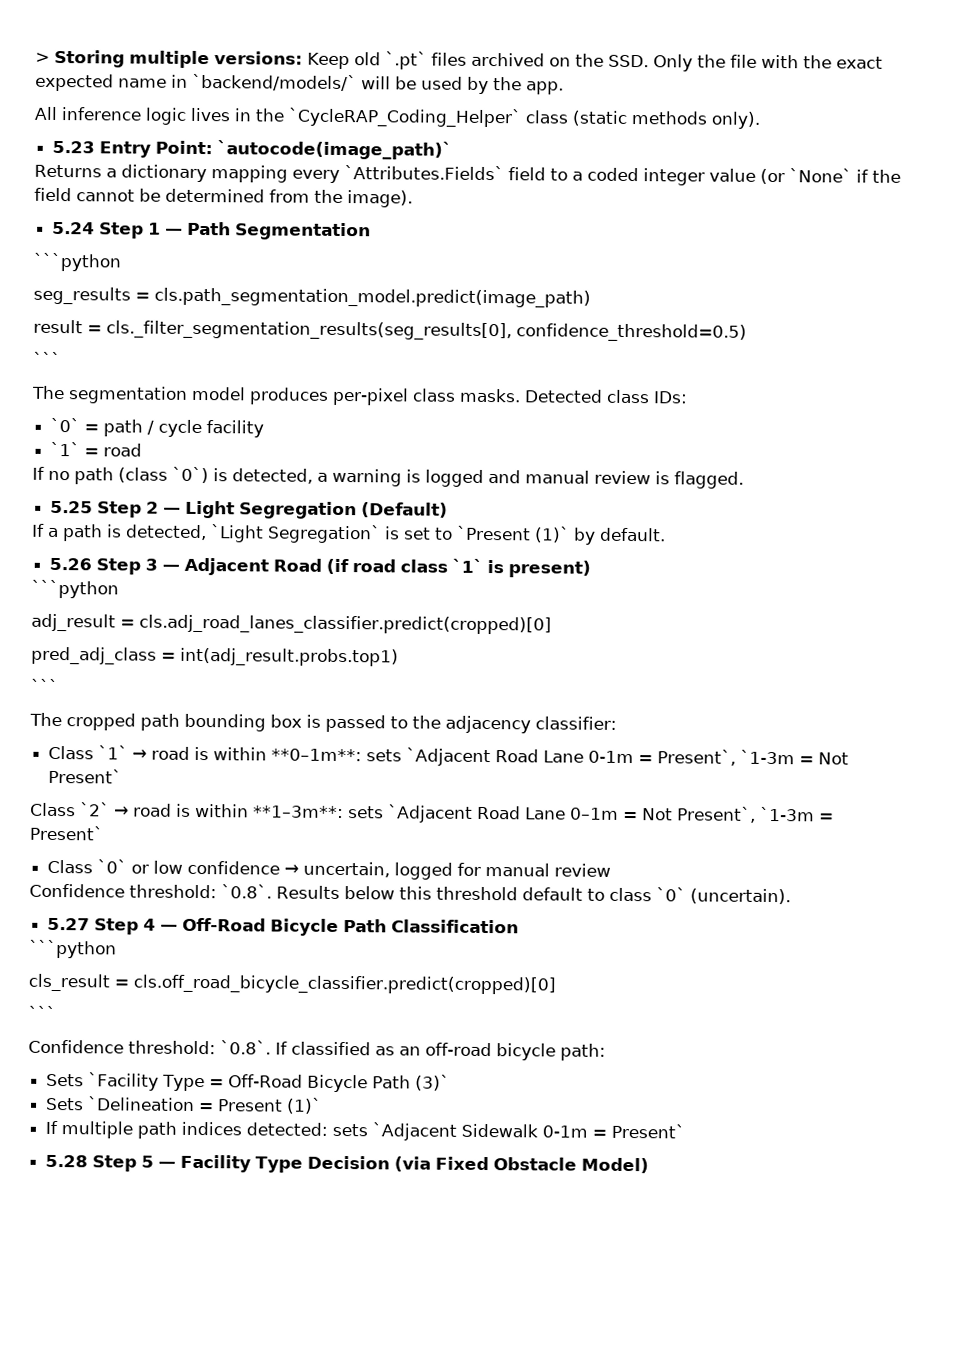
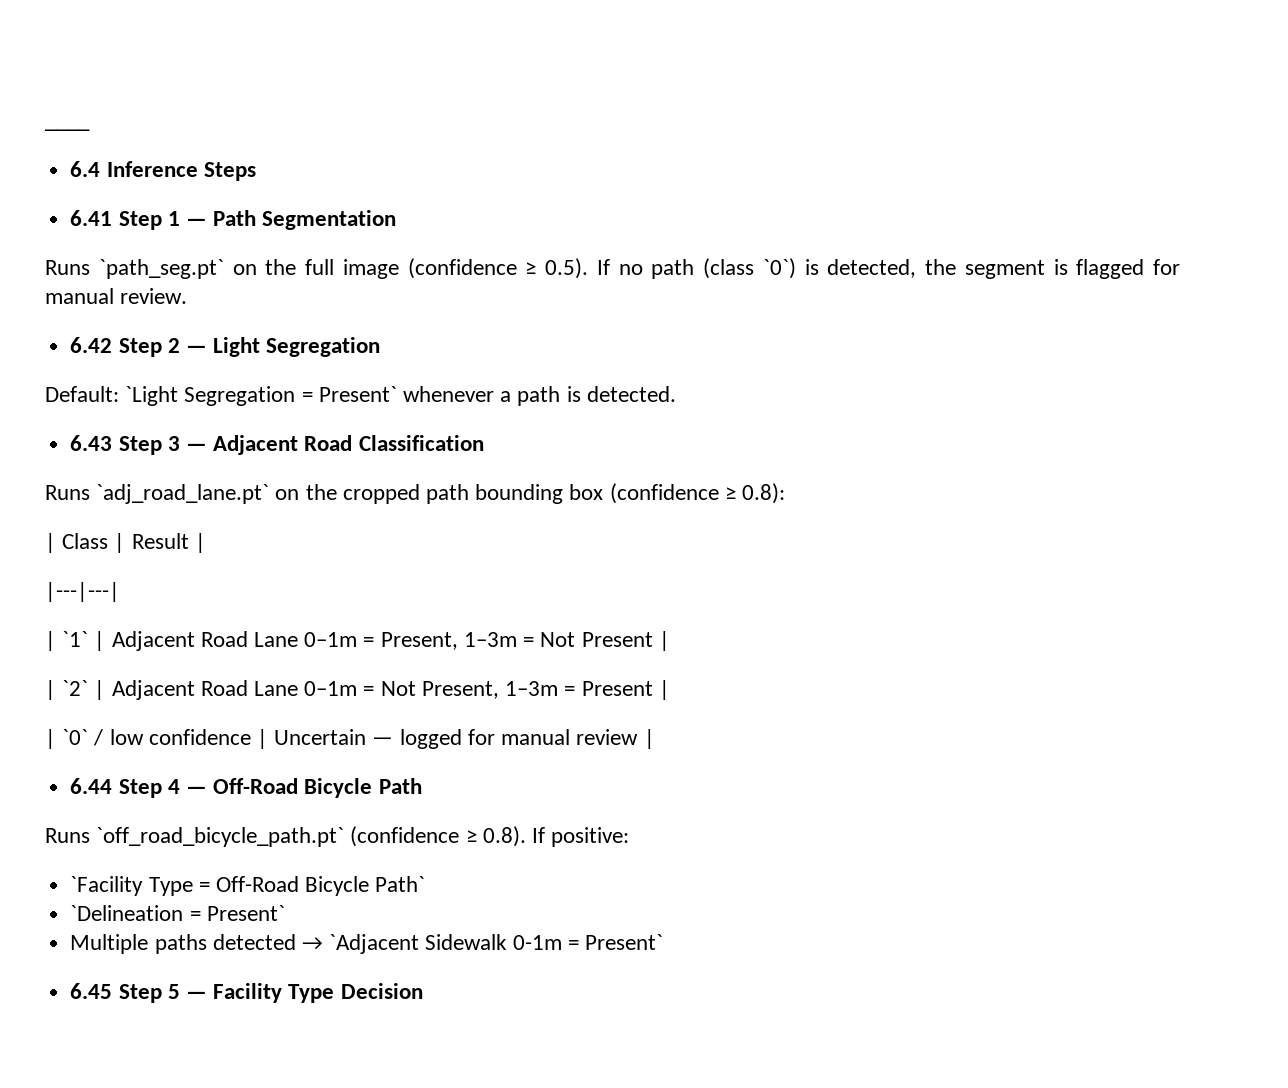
- > Storing multiple versions: Keep old `.pt` files archived on the SSD. Only the file with the exact expected name in `backend/models/` will be used by the app.
- All inference logic lives in the `CycleRAP_Coding_Helper` class (static methods only).
- 5.23 Entry Point: `autocode(image_path)`
- Returns a dictionary mapping every `Attributes.Fields` field to a coded integer value (or `None` if the field cannot be determined from the image).
- 5.24 Step 1 — Path Segmentation
- ```python
- seg_results = cls.path_segmentation_model.predict(image_path)
- result = cls._filter_segmentation_results(seg_results[0], confidence_threshold=0.5)
- ```
- The segmentation model produces per-pixel class masks. Detected class IDs:
- `0` = path / cycle facility
- `1` = road
- If no path (class `0`) is detected, a warning is logged and manual review is flagged.
- 5.25 Step 2 — Light Segregation (Default)
- If a path is detected, `Light Segregation` is set to `Present (1)` by default.
- 5.26 Step 3 — Adjacent Road (if road class `1` is present)
- ```python
- adj_result = cls.adj_road_lanes_classifier.predict(cropped)[0]
- pred_adj_class = int(adj_result.probs.top1)
- ```
- The cropped path bounding box is passed to the adjacency classifier:
- Class `1` → road is within **0–1m**: sets `Adjacent Road Lane 0-1m = Present`, `1-3m = Not Present`
- Class `2` → road is within **1–3m**: sets `Adjacent Road Lane 0–1m = Not Present`, `1-3m = Present`
- Class `0` or low confidence → uncertain, logged for manual review
- Confidence threshold: `0.8`. Results below this threshold default to class `0` (uncertain).
- 5.27 Step 4 — Off-Road Bicycle Path Classification
- ```python
- cls_result = cls.off_road_bicycle_classifier.predict(cropped)[0]
- ```
- Confidence threshold: `0.8`. If classified as an off-road bicycle path:
- Sets `Facility Type = Off-Road Bicycle Path (3)`
- Sets `Delineation = Present (1)`
- If multiple path indices detected: sets `Adjacent Sidewalk 0-1m = Present`
+ ____
+ 6.4 Inference Steps
+ 6.41 Step 1 — Path Segmentation
+ Runs `path_seg.pt` on the full image (confidence ≥ 0.5). If no path (class `0`) is detected, the segment is flagged for manual review.
+ 6.42 Step 2 — Light Segregation
+ Default: `Light Segregation = Present` whenever a path is detected.
+ 6.43 Step 3 — Adjacent Road Classification
+ Runs `adj_road_lane.pt` on the cropped path bounding box (confidence ≥ 0.8):
+ | Class | Result |
+ |---|---|
+ | `1` | Adjacent Road Lane 0–1m = Present, 1–3m = Not Present |
+ | `2` | Adjacent Road Lane 0–1m = Not Present, 1–3m = Present |
+ | `0` / low confidence | Uncertain — logged for manual review |
+ 6.44 Step 4 — Off-Road Bicycle Path
+ Runs `off_road_bicycle_path.pt` (confidence ≥ 0.8). If positive:
+ `Facility Type = Off-Road Bicycle Path`
+ `Delineation = Present`
+ Multiple paths detected → `Adjacent Sidewalk 0-1m = Present`
- 5.28 Step 5 — Facility Type Decision (via Fixed Obstacle Model)
+ 6.45 Step 5 — Facility Type Decision

